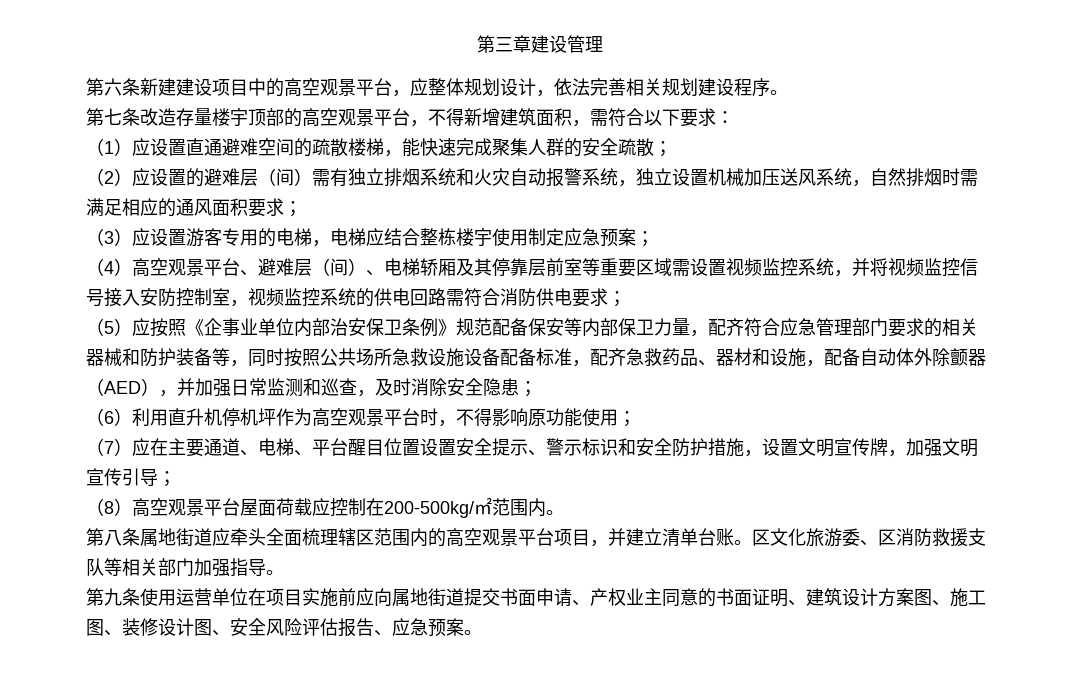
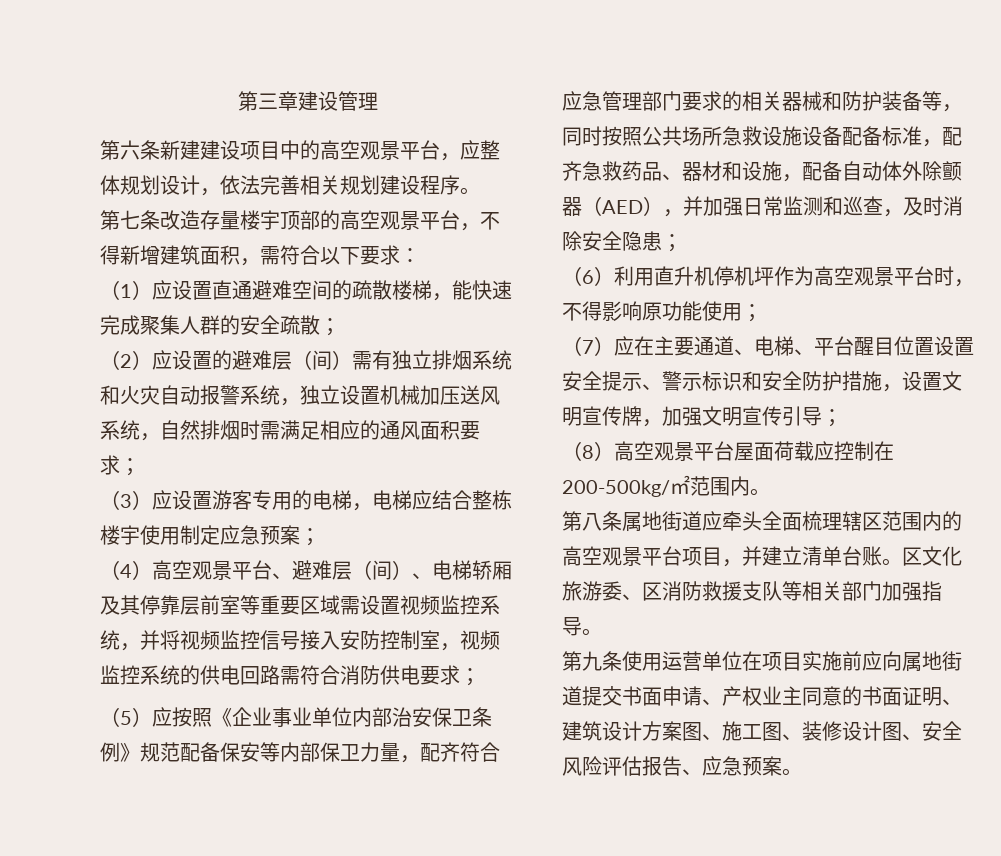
- （5）应按照《企事业单位内部治安保卫条例》规范配备保安等内部保卫力量，配齐符合应急管理部门要求的相关器械和防护装备等，同时按照公共场所急救设施设备配备标准，配齐急救药品、器材和设施，配备自动体外除颤器（AED），并加强日常监测和巡查，及时消除安全隐患；
+ （5）应按照《企业事业单位内部治安保卫条例》规范配备保安等内部保卫力量，配齐符合应急管理部门要求的相关器械和防护装备等，同时按照公共场所急救设施设备配备标准，配齐急救药品、器材和设施，配备自动体外除颤器（AED），并加强日常监测和巡查，及时消除安全隐患；

